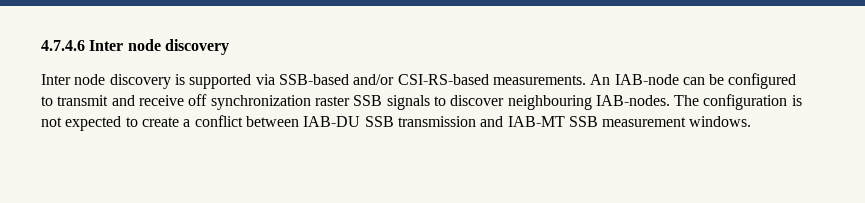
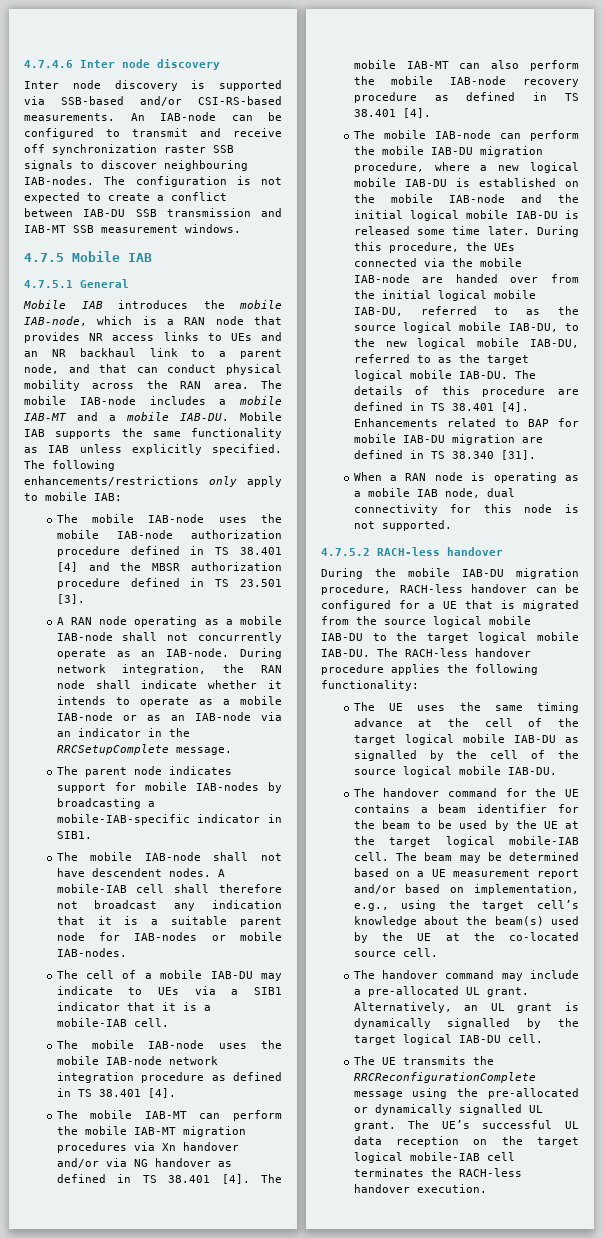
+ 4.7.5 Mobile IAB
+ 4.7.5.1 General
+ Mobile IAB introduces the mobile IAB-node, which is a RAN node that provides NR access links to UEs and an NR backhaul link to a parent node, and that can conduct physical mobility across the RAN area. The mobile IAB-node includes a mobile IAB-MT and a mobile IAB-DU. Mobile IAB supports the same functionality as IAB unless explicitly specified. The following enhancements/restrictions only apply to mobile IAB:
+ The mobile IAB-node uses the mobile IAB-node authorization procedure defined in TS 38.401 [4] and the MBSR authorization procedure defined in TS 23.501 [3].
+ A RAN node operating as a mobile IAB-node shall not concurrently operate as an IAB-node. During network integration, the RAN node shall indicate whether it intends to operate as a mobile IAB-node or as an IAB-node via an indicator in the RRCSetupComplete message.
+ The parent node indicates support for mobile IAB-nodes by broadcasting a mobile-IAB-specific indicator in SIB1.
+ The mobile IAB-node shall not have descendent nodes. A mobile-IAB cell shall therefore not broadcast any indication that it is a suitable parent node for IAB-nodes or mobile IAB-nodes.
+ The cell of a mobile IAB-DU may indicate to UEs via a SIB1 indicator that it is a mobile-IAB cell.
+ The mobile IAB-node uses the mobile IAB-node network integration procedure as defined in TS 38.401 [4].
+ The mobile IAB-MT can perform the mobile IAB-MT migration procedures via Xn handover and/or via NG handover as defined in TS 38.401 [4]. The mobile IAB-MT can also perform the mobile IAB-node recovery procedure as defined in TS 38.401 [4].
+ The mobile IAB-node can perform the mobile IAB-DU migration procedure, where a new logical mobile IAB-DU is established on the mobile IAB-node and the initial logical mobile IAB-DU is released some time later. During this procedure, the UEs connected via the mobile IAB-node are handed over from the initial logical mobile IAB-DU, referred to as the source logical mobile IAB-DU, to the new logical mobile IAB-DU, referred to as the target logical mobile IAB-DU. The details of this procedure are defined in TS 38.401 [4]. Enhancements related to BAP for mobile IAB-DU migration are defined in TS 38.340 [31].
+ When a RAN node is operating as a mobile IAB node, dual connectivity for this node is not supported.
+ 4.7.5.2 RACH-less handover
+ During the mobile IAB-DU migration procedure, RACH-less handover can be configured for a UE that is migrated from the source logical mobile IAB-DU to the target logical mobile IAB-DU. The RACH-less handover procedure applies the following functionality:
+ The UE uses the same timing advance at the cell of the target logical mobile IAB-DU as signalled by the cell of the source logical mobile IAB-DU.
+ The handover command for the UE contains a beam identifier for the beam to be used by the UE at the target logical mobile-IAB cell. The beam may be determined based on a UE measurement report and/or based on implementation, e.g., using the target cell’s knowledge about the beam(s) used by the UE at the co-located source cell.
+ The handover command may include a pre-allocated UL grant. Alternatively, an UL grant is dynamically signalled by the target logical IAB-DU cell.
+ The UE transmits the RRCReconfigurationComplete message using the pre-allocated or dynamically signalled UL grant. The UE’s successful UL data reception on the target logical mobile-IAB cell terminates the RACH-less handover execution.

